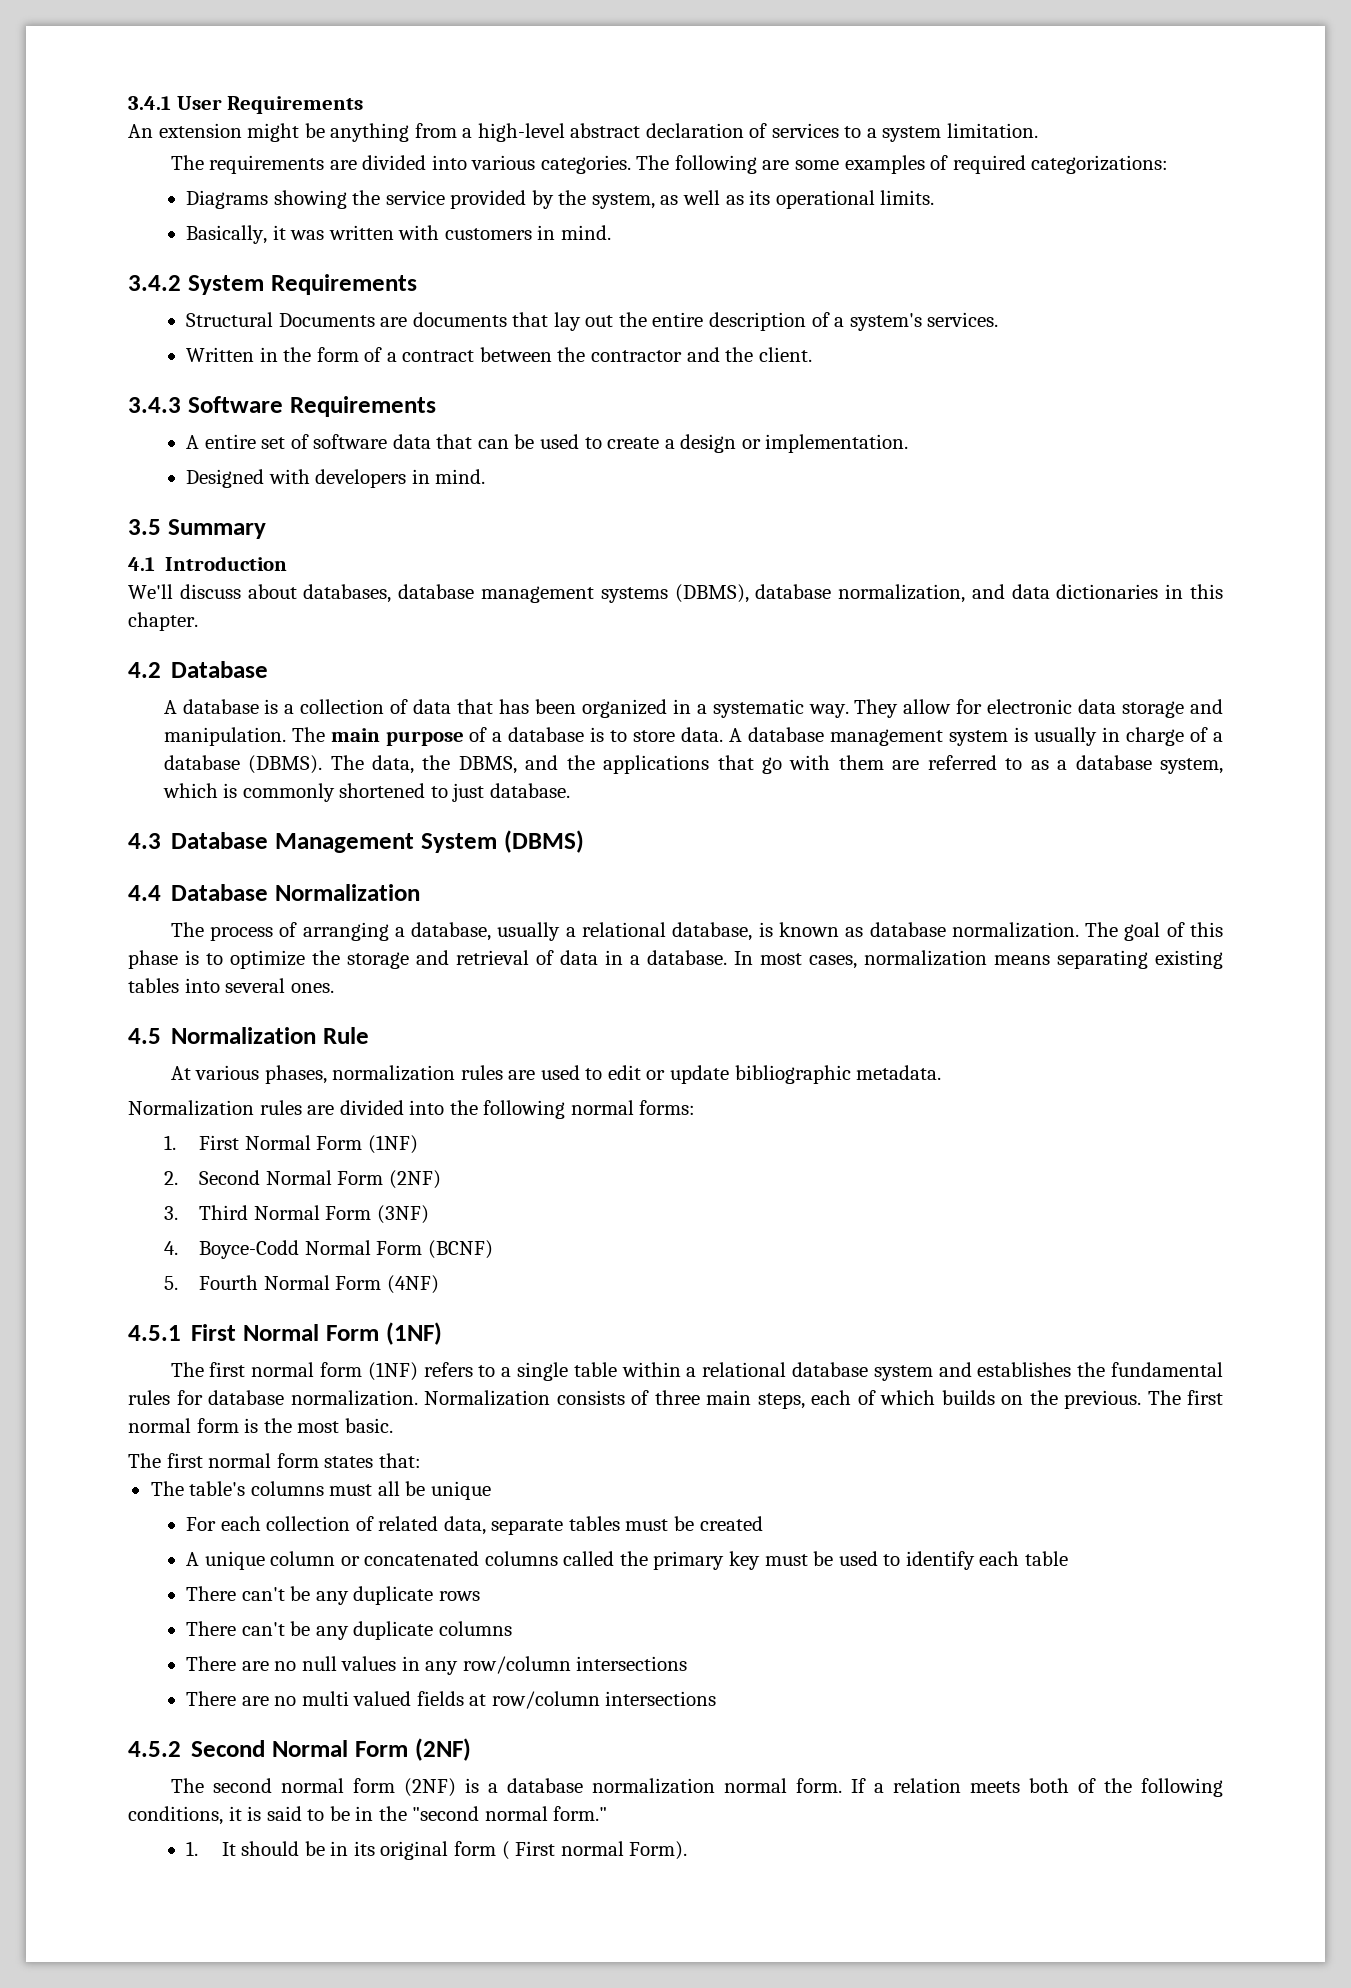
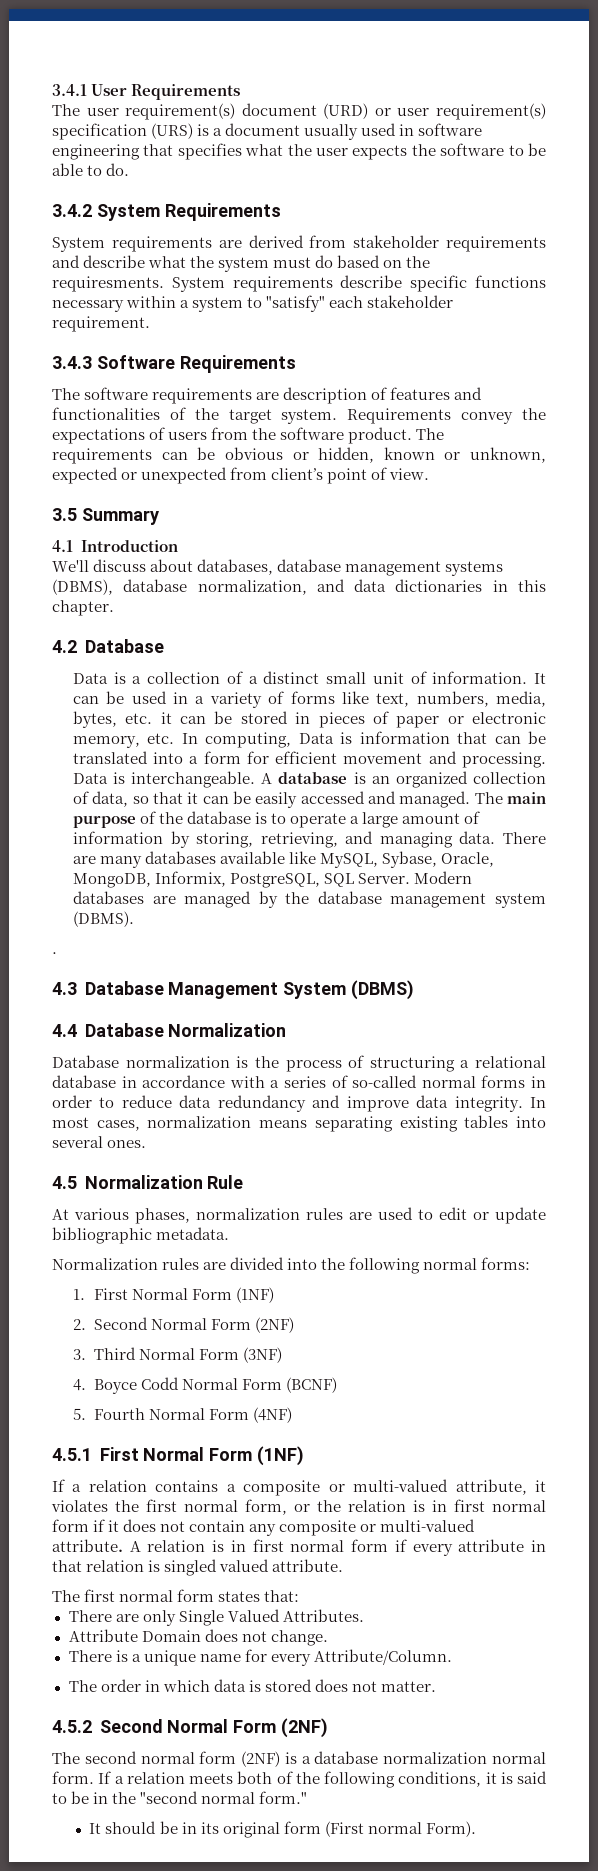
- An extension might be anything from a high-level abstract declaration of services to a system limitation.
- The requirements are divided into various categories. The following are some examples of required categorizations:
- Diagrams showing the service provided by the system, as well as its operational limits.
- Basically, it was written with customers in mind.
+ The user requirement(s) document (URD) or user requirement(s) specification (URS) is a document usually used in software engineering that specifies what the user expects the software to be able to do.
  3.4.2 System Requirements
- Structural Documents are documents that lay out the entire description of a system's services.
- Written in the form of a contract between the contractor and the client.
+ System requirements are derived from stakeholder requirements and describe what the system must do based on the requiresments. System requirements describe specific functions necessary within a system to "satisfy" each stakeholder requirement.
  3.4.3 Software Requirements
- A entire set of software data that can be used to create a design or implementation.
- Designed with developers in mind.
+ The software requirements are description of features and functionalities of the target system. Requirements convey the expectations of users from the software product. The requirements can be obvious or hidden, known or unknown, expected or unexpected from client’s point of view.
- A database is a collection of data that has been organized in a systematic way. They allow for electronic data storage and manipulation.
+ Data is a collection of a distinct small unit of information. It can be used in a variety of forms like text, numbers, media, bytes, etc. it can be stored in pieces of paper or electronic memory, etc. In computing, Data is information that can be translated into a form for efficient movement and processing. Data is interchangeable. A database is an organized collection of data, so that it can be easily accessed and managed.
- The main purpose of a database is to store data. A database management system is usually in charge of a database (DBMS). The data, the DBMS, and the applications that go with them are referred to as a database system, which is commonly shortened to just database.
+ The main purpose of the database is to operate a large amount of information by storing, retrieving, and managing data. There are many databases available like MySQL, Sybase, Oracle, MongoDB, Informix, PostgreSQL, SQL Server. Modern databases are managed by the database management system (DBMS).
+ .
- The process of arranging a database, usually a relational database, is known as database normalization. The goal of this phase is to optimize the storage and retrieval of data in a database.
+ Database normalization is the process of structuring a relational database in accordance with a series of so-called normal forms in order to reduce data redundancy and improve data integrity.
- 4. Boyce-Codd Normal Form (BCNF)
+ 4. Boyce Codd Normal Form (BCNF)
- The first normal form (1NF) refers to a single table within a relational database system and establishes the fundamental rules for database normalization. Normalization consists of three main steps, each of which builds on the previous. The first normal form is the most basic.
+ If a relation contains a composite or multi-valued attribute, it violates the first normal form, or the relation is in first normal form if it does not contain any composite or multi-valued attribute. A relation is in first normal form if every attribute in that relation is singled valued attribute.
- The table's columns must all be unique
- For each collection of related data, separate tables must be created
- A unique column or concatenated columns called the primary key must be used to identify each table
- There can't be any duplicate rows
- There can't be any duplicate columns
- There are no null values in any row/column intersections
- There are no multi valued fields at row/column intersections
+ There are only Single Valued Attributes.
+ Attribute Domain does not change.
+ There is a unique name for every Attribute/Column.
+ The order in which data is stored does not matter.
- 1. It should be in its original form ( First normal Form).
+ It should be in its original form (First normal Form).

